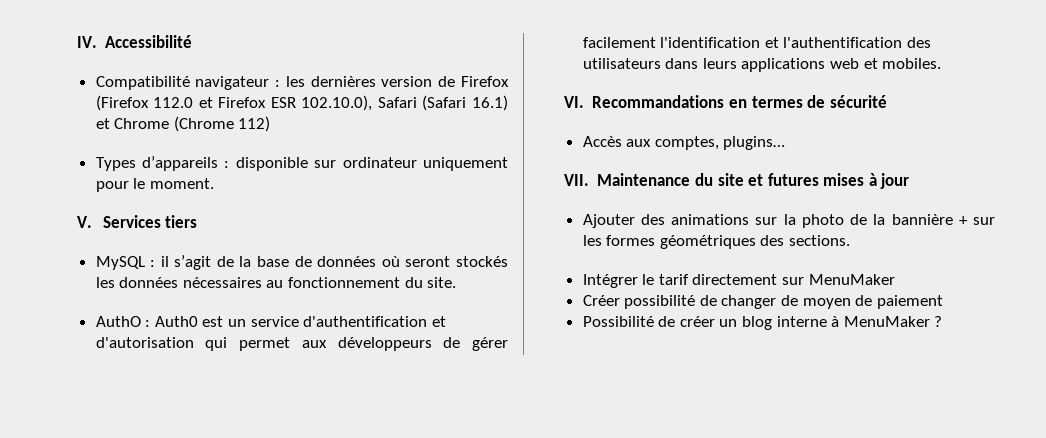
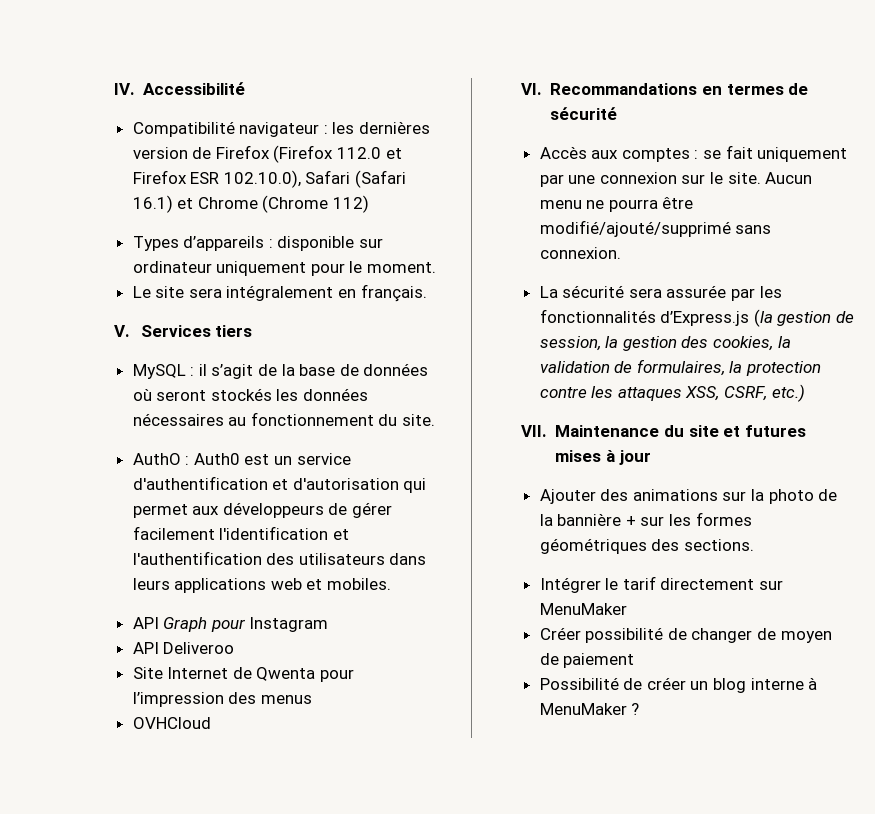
+ Le site sera intégralement en français.
+ API Graph pour Instagram
+ API Deliveroo
+ Site Internet de Qwenta pour l’impression des menus
+ OVHCloud
- Accès aux comptes, plugins…
+ Accès aux comptes : se fait uniquement par une connexion sur le site. Aucun menu ne pourra être modifié/ajouté/supprimé sans connexion.
+ La sécurité sera assurée par les fonctionnalités d’Express.js (la gestion de session, la gestion des cookies, la validation de formulaires, la protection contre les attaques XSS, CSRF, etc.)

